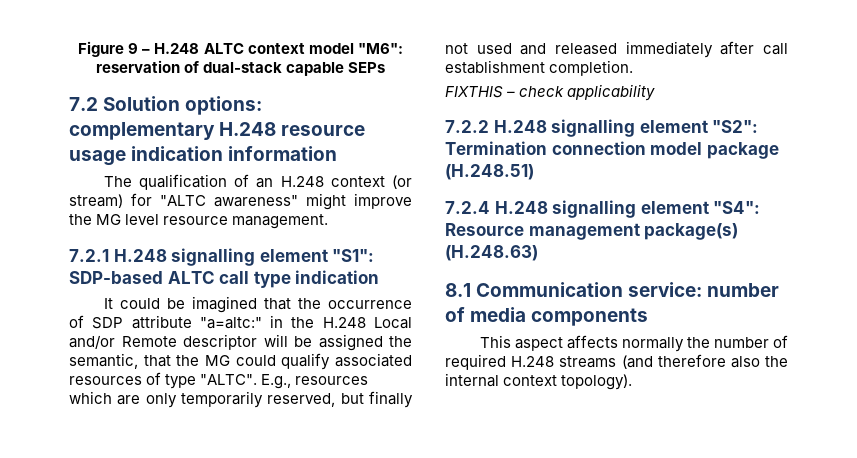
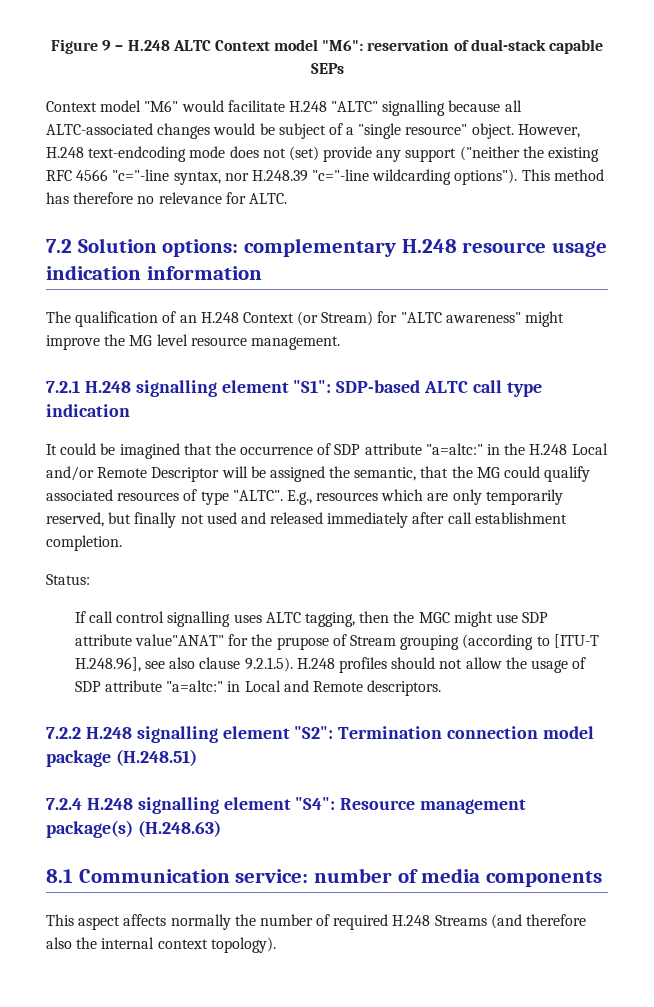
- Figure 9 – H.248 ALTC context model "M6": reservation of dual-stack capable SEPs
+ Figure 9 – H.248 ALTC Context model "M6": reservation of dual-stack capable SEPs
+ Context model "M6" would facilitate H.248 "ALTC" signalling because all ALTC-associated changes would be subject of a "single resource" object. However, H.248 text-endcoding mode does not (set) provide any support ("neither the existing RFC 4566 "c="-line syntax, nor H.248.39 "c="-line wildcarding options"). This method has therefore no relevance for ALTC.
- The qualification of an H.248 context (or stream) for "ALTC awareness" might improve the MG level resource management.
+ The qualification of an H.248 Context (or Stream) for "ALTC awareness" might improve the MG level resource management.
- It could be imagined that the occurrence of SDP attribute "a=altc:" in the H.248 Local and/or Remote descriptor will be assigned the semantic, that the MG could qualify associated resources of type "ALTC".
+ It could be imagined that the occurrence of SDP attribute "a=altc:" in the H.248 Local and/or Remote Descriptor will be assigned the semantic, that the MG could qualify associated resources of type "ALTC".
- FIXTHIS – check applicability
+ Status:
+ If call control signalling uses ALTC tagging, then the MGC might use SDP attribute value"ANAT" for the prupose of Stream grouping (according to [ITU-T H.248.96], see also clause 9.2.1.5). H.248 profiles should not allow the usage of SDP attribute "a=altc:" in Local and Remote descriptors.
- This aspect affects normally the number of required H.248 streams (and therefore also the internal context topology).
+ This aspect affects normally the number of required H.248 Streams (and therefore also the internal context topology).

